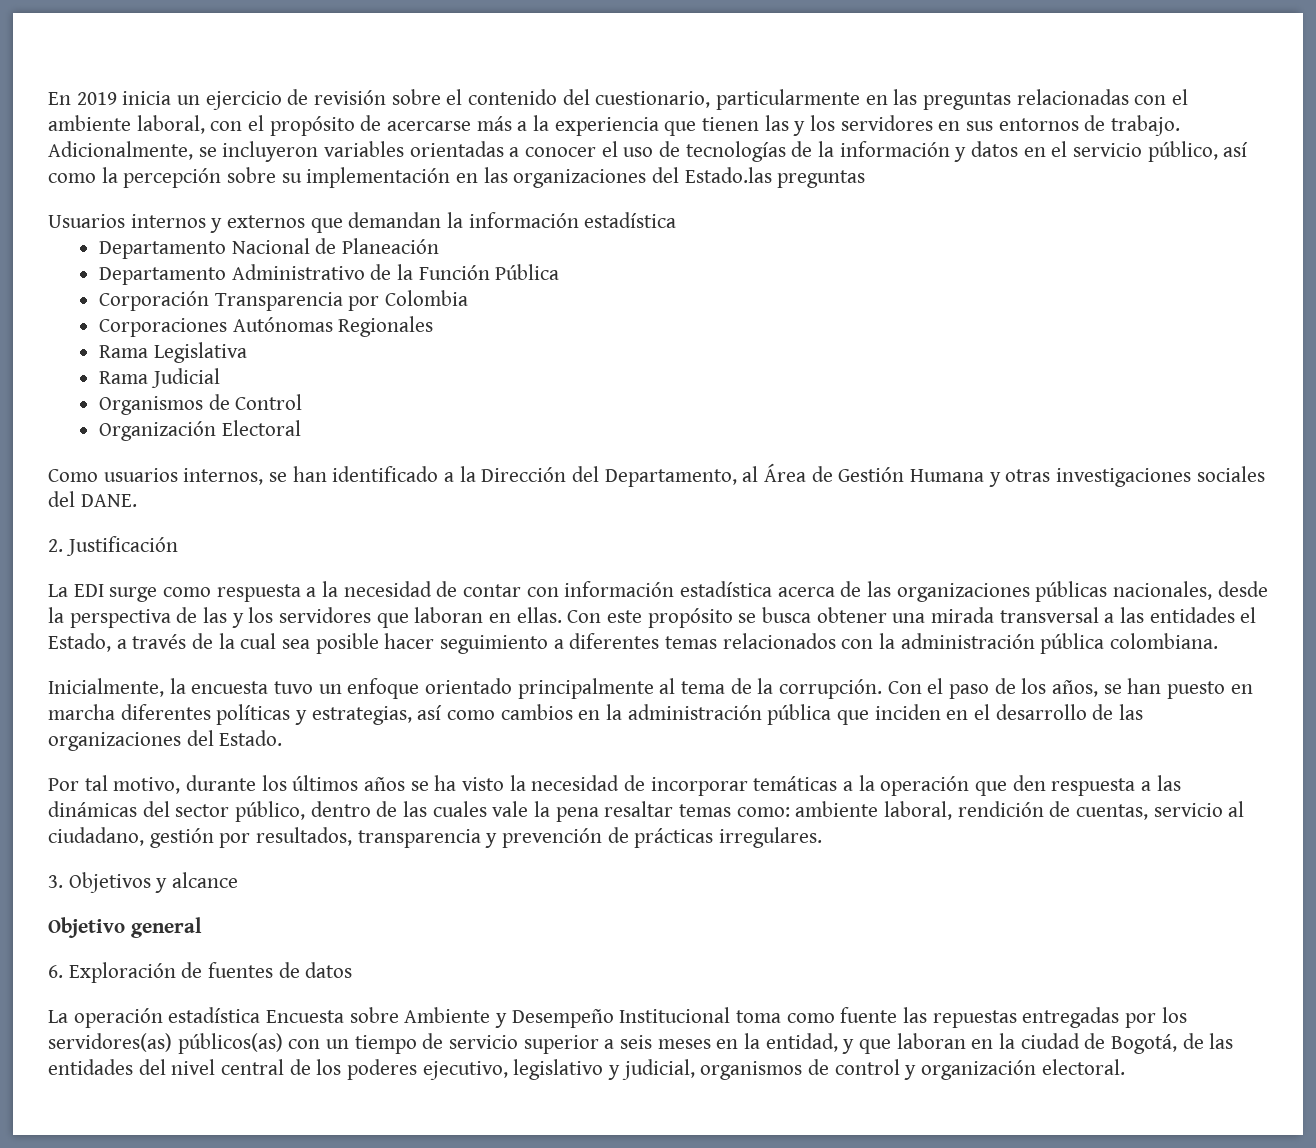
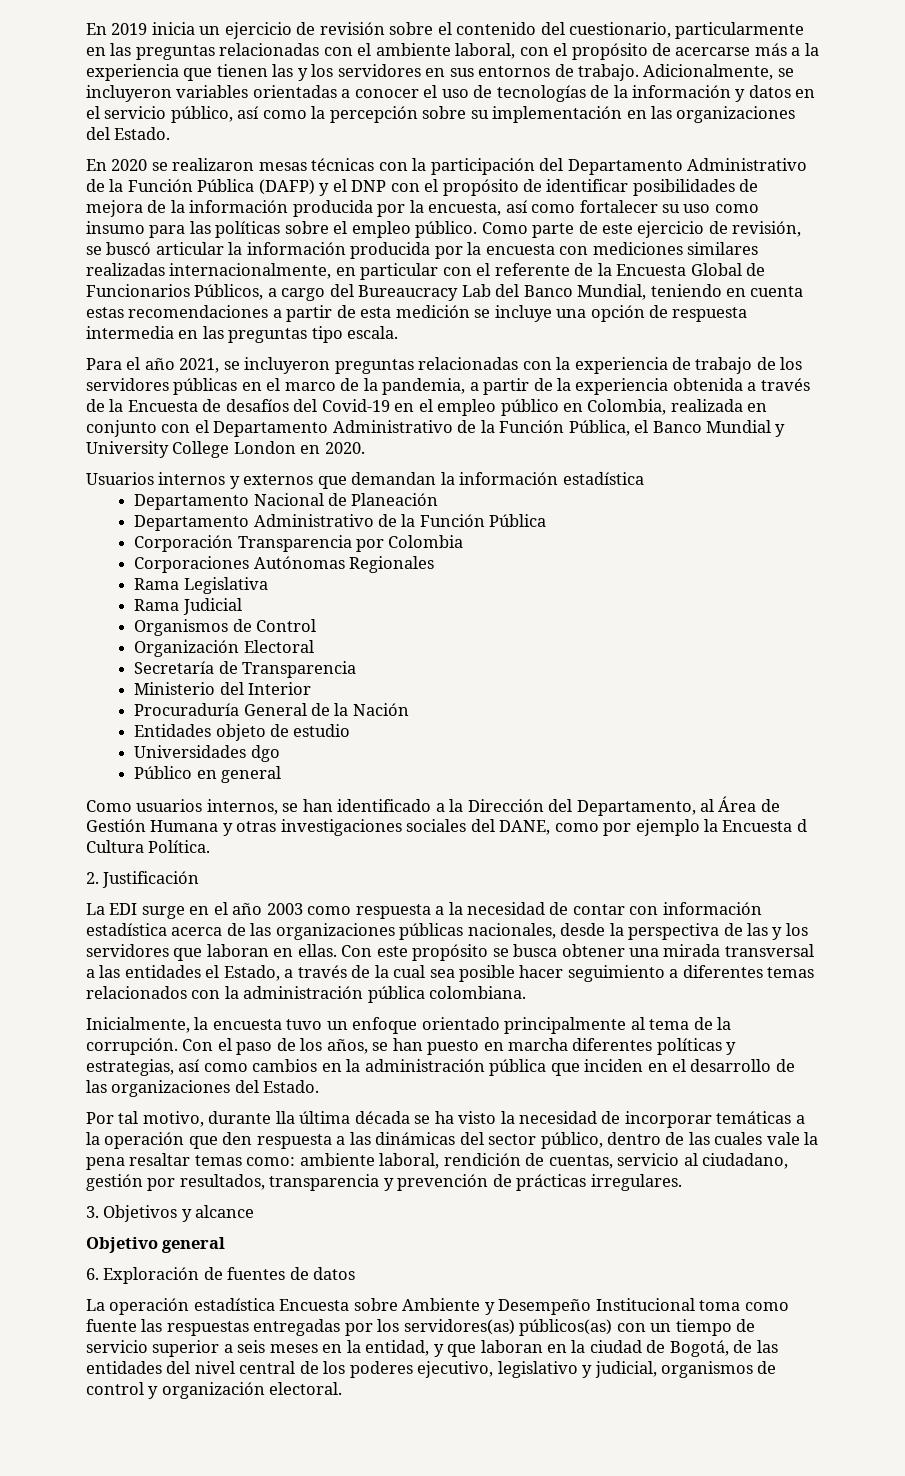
- Adicionalmente, se incluyeron variables orientadas a conocer el uso de tecnologías de la información y datos en el servicio público, así como la percepción sobre su implementación en las organizaciones del Estado.las preguntas
+ Adicionalmente, se incluyeron variables orientadas a conocer el uso de tecnologías de la información y datos en el servicio público, así como la percepción sobre su implementación en las organizaciones del Estado.
+ En 2020 se realizaron mesas técnicas con la participación del Departamento Administrativo de la Función Pública (DAFP) y el DNP con el propósito de identificar posibilidades de mejora de la información producida por la encuesta, así como fortalecer su uso como insumo para las políticas sobre el empleo público. Como parte de este ejercicio de revisión, se buscó articular la información producida por la encuesta con mediciones similares realizadas internacionalmente, en particular con el referente de la Encuesta Global de Funcionarios Públicos, a cargo del Bureaucracy Lab del Banco Mundial, teniendo en cuenta estas recomendaciones a partir de esta medición se incluye una opción de respuesta intermedia en las preguntas tipo escala.
+ Para el año 2021, se incluyeron preguntas relacionadas con la experiencia de trabajo de los servidores públicas en el marco de la pandemia, a partir de la experiencia obtenida a través de la Encuesta de desafíos del Covid-19 en el empleo público en Colombia, realizada en conjunto con el Departamento Administrativo de la Función Pública, el Banco Mundial y University College London en 2020.
+ Secretaría de Transparencia
+ Ministerio del Interior
+ Procuraduría General de la Nación
+ Entidades objeto de estudio
+ Universidades dgo
+ Público en general
- Como usuarios internos, se han identificado a la Dirección del Departamento, al Área de Gestión Humana y otras investigaciones sociales del DANE.
+ Como usuarios internos, se han identificado a la Dirección del Departamento, al Área de Gestión Humana y otras investigaciones sociales del DANE, como por ejemplo la Encuesta d Cultura Política.
- La EDI surge como respuesta a la necesidad de contar con información estadística acerca de las organizaciones públicas nacionales, desde la perspectiva de las y los servidores que laboran en ellas.
+ La EDI surge en el año 2003 como respuesta a la necesidad de contar con información estadística acerca de las organizaciones públicas nacionales, desde la perspectiva de las y los servidores que laboran en ellas.
- Por tal motivo, durante los últimos años se ha visto la necesidad de incorporar temáticas a la operación que den respuesta a las dinámicas del sector público, dentro de las cuales vale la pena resaltar temas como: ambiente laboral, rendición de cuentas, servicio al ciudadano, gestión por resultados, transparencia y prevención de prácticas irregulares.
+ Por tal motivo, durante lla última década se ha visto la necesidad de incorporar temáticas a la operación que den respuesta a las dinámicas del sector público, dentro de las cuales vale la pena resaltar temas como: ambiente laboral, rendición de cuentas, servicio al ciudadano, gestión por resultados, transparencia y prevención de prácticas irregulares.
- La operación estadística Encuesta sobre Ambiente y Desempeño Institucional toma como fuente las repuestas entregadas por los servidores(as) públicos(as) con un tiempo de servicio superior a seis meses en la entidad, y que laboran en la ciudad de Bogotá, de las entidades del nivel central de los poderes ejecutivo, legislativo y judicial, organismos de control y organización electoral.
+ La operación estadística Encuesta sobre Ambiente y Desempeño Institucional toma como fuente las respuestas entregadas por los servidores(as) públicos(as) con un tiempo de servicio superior a seis meses en la entidad, y que laboran en la ciudad de Bogotá, de las entidades del nivel central de los poderes ejecutivo, legislativo y judicial, organismos de control y organización electoral.

